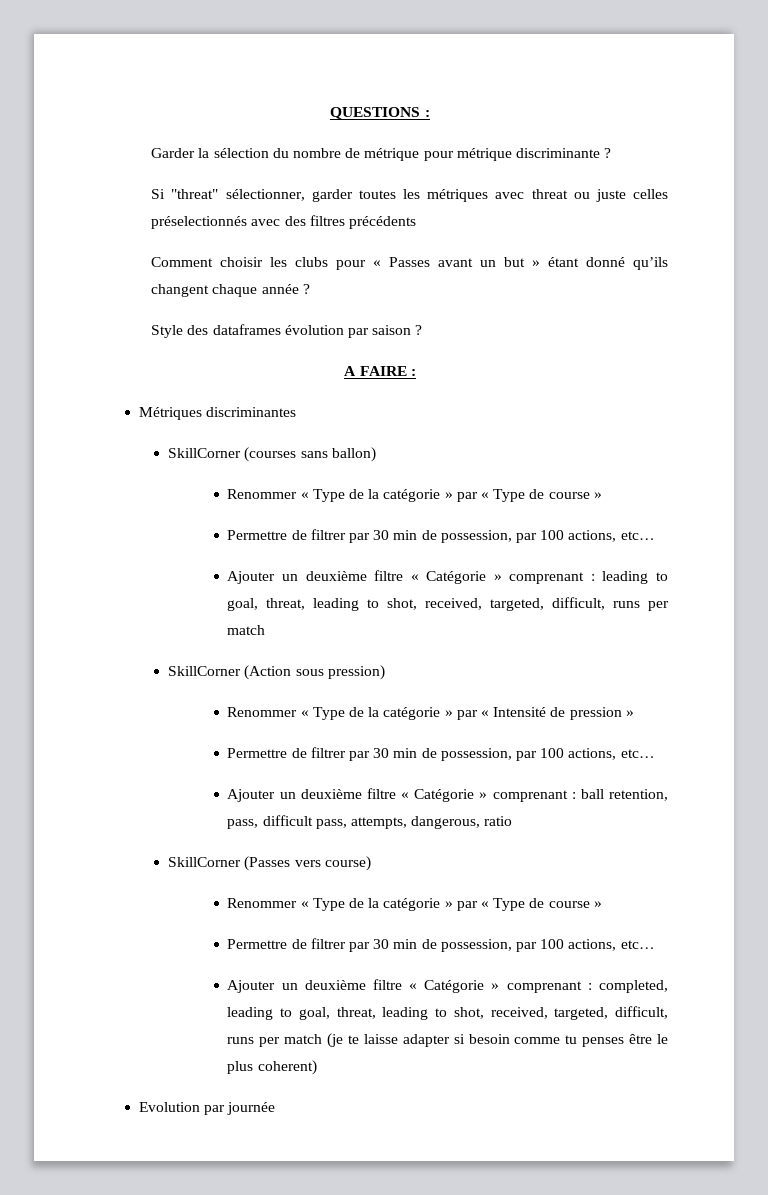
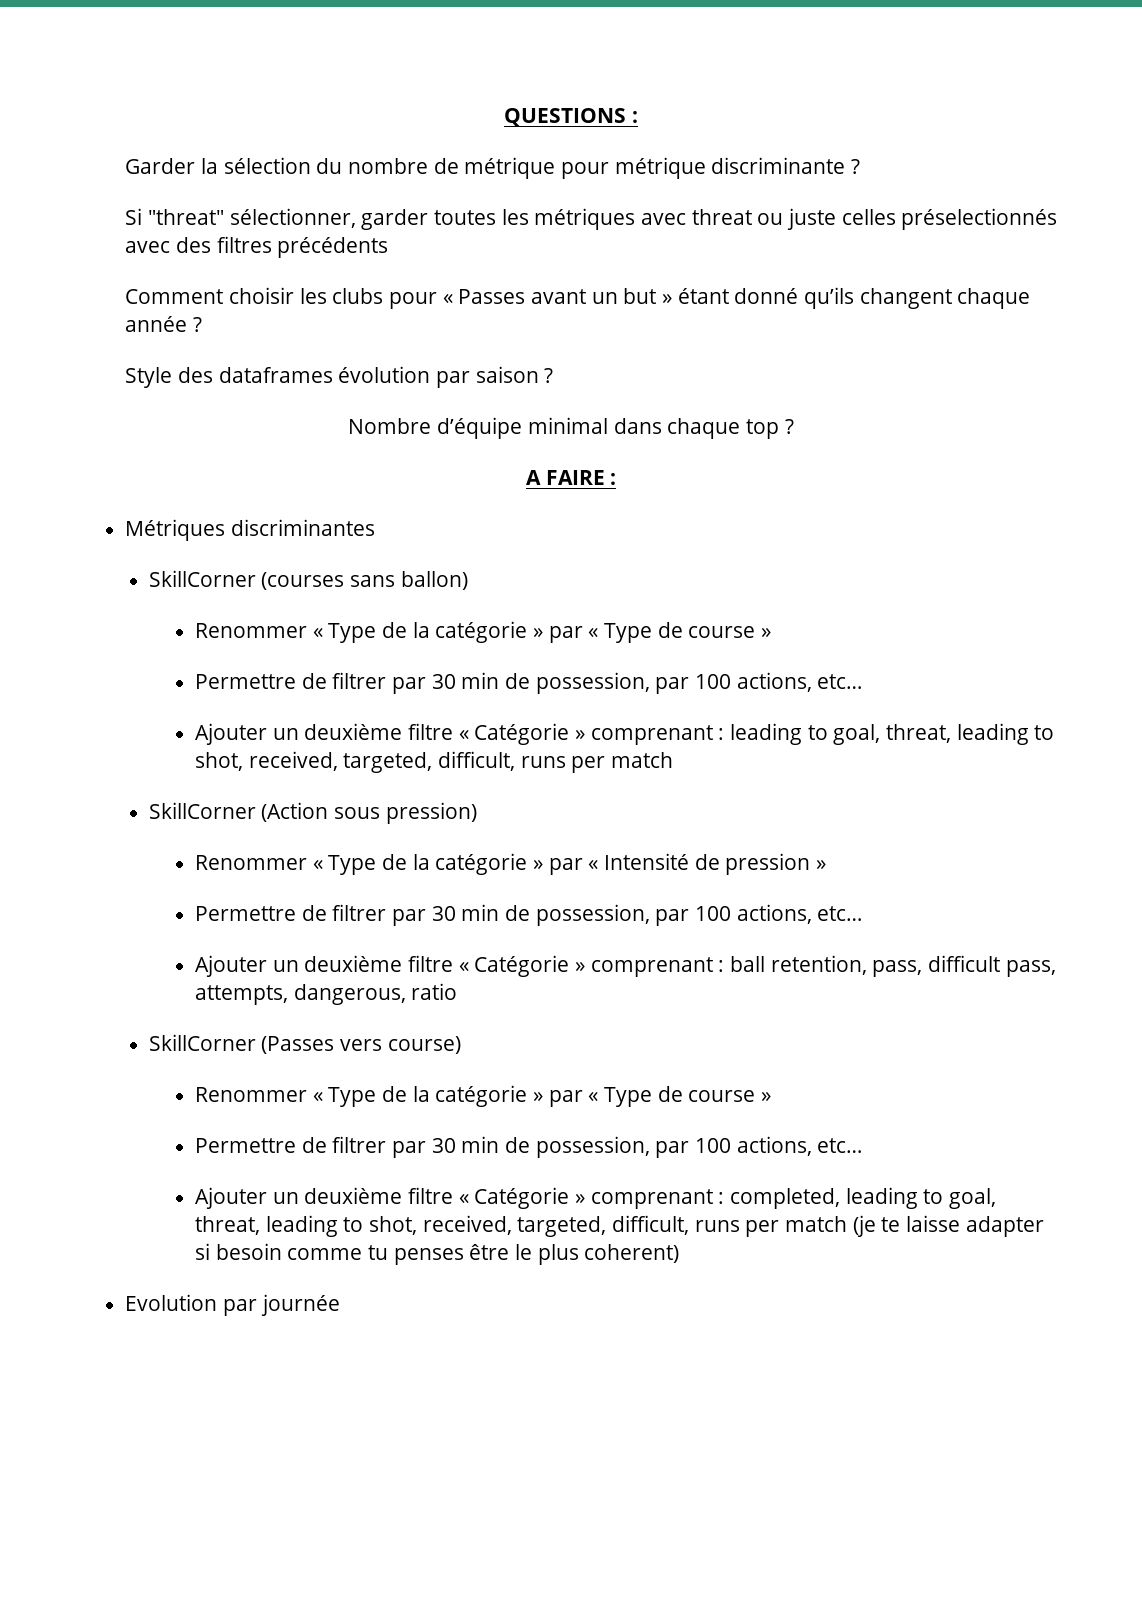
+ Nombre d’équipe minimal dans chaque top ?

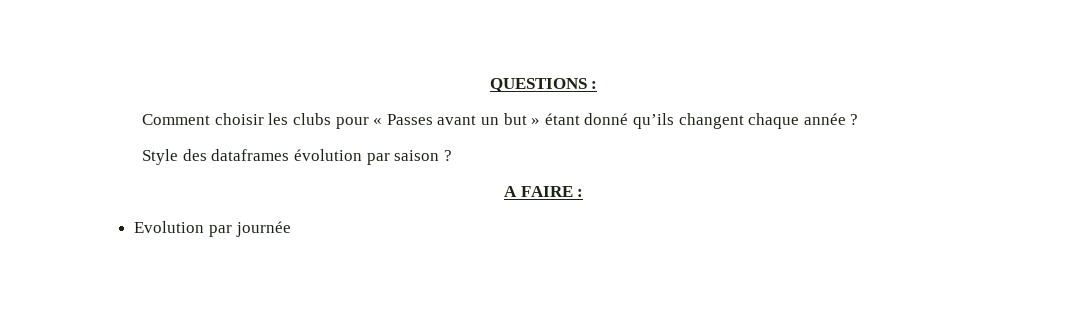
- Garder la sélection du nombre de métrique pour métrique discriminante ?
- Si "threat" sélectionner, garder toutes les métriques avec threat ou juste celles préselectionnés avec des filtres précédents
- Nombre d’équipe minimal dans chaque top ?
  A FAIRE :
- Métriques discriminantes
- SkillCorner (courses sans ballon)
- Renommer « Type de la catégorie » par « Type de course »
- Permettre de filtrer par 30 min de possession, par 100 actions, etc…
- Ajouter un deuxième filtre « Catégorie » comprenant : leading to goal, threat, leading to shot, received, targeted, difficult, runs per match
- SkillCorner (Action sous pression)
- Renommer « Type de la catégorie » par « Intensité de pression »
- Permettre de filtrer par 30 min de possession, par 100 actions, etc…
- Ajouter un deuxième filtre « Catégorie » comprenant : ball retention, pass, difficult pass, attempts, dangerous, ratio
- SkillCorner (Passes vers course)
- Renommer « Type de la catégorie » par « Type de course »
- Permettre de filtrer par 30 min de possession, par 100 actions, etc…
- Ajouter un deuxième filtre « Catégorie » comprenant : completed, leading to goal, threat, leading to shot, received, targeted, difficult, runs per match (je te laisse adapter si besoin comme tu penses être le plus coherent)

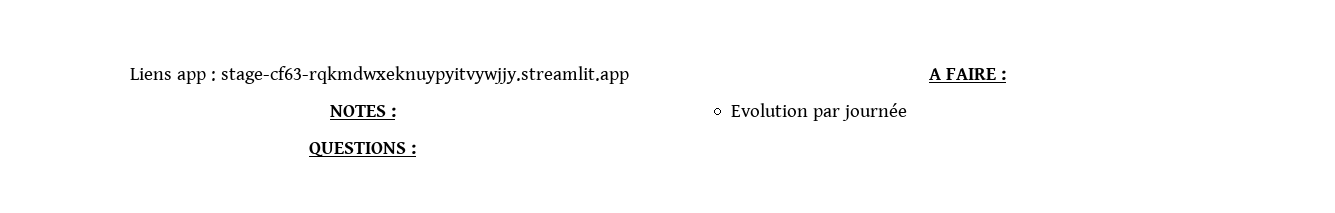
+ Liens app : stage-cf63-rqkmdwxeknuypyitvywjjy.streamlit.app
+ NOTES :
  QUESTIONS :
- Comment choisir les clubs pour « Passes avant un but » étant donné qu’ils changent chaque année ?
- Style des dataframes évolution par saison ?

